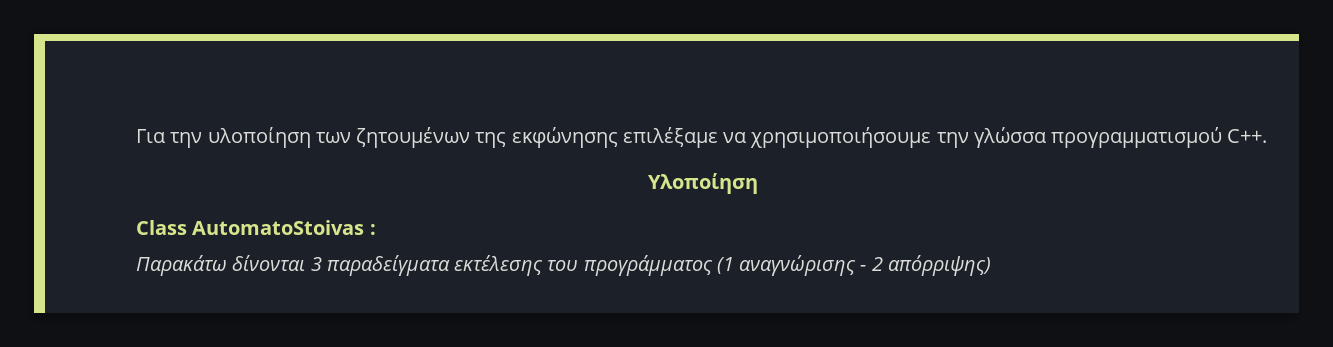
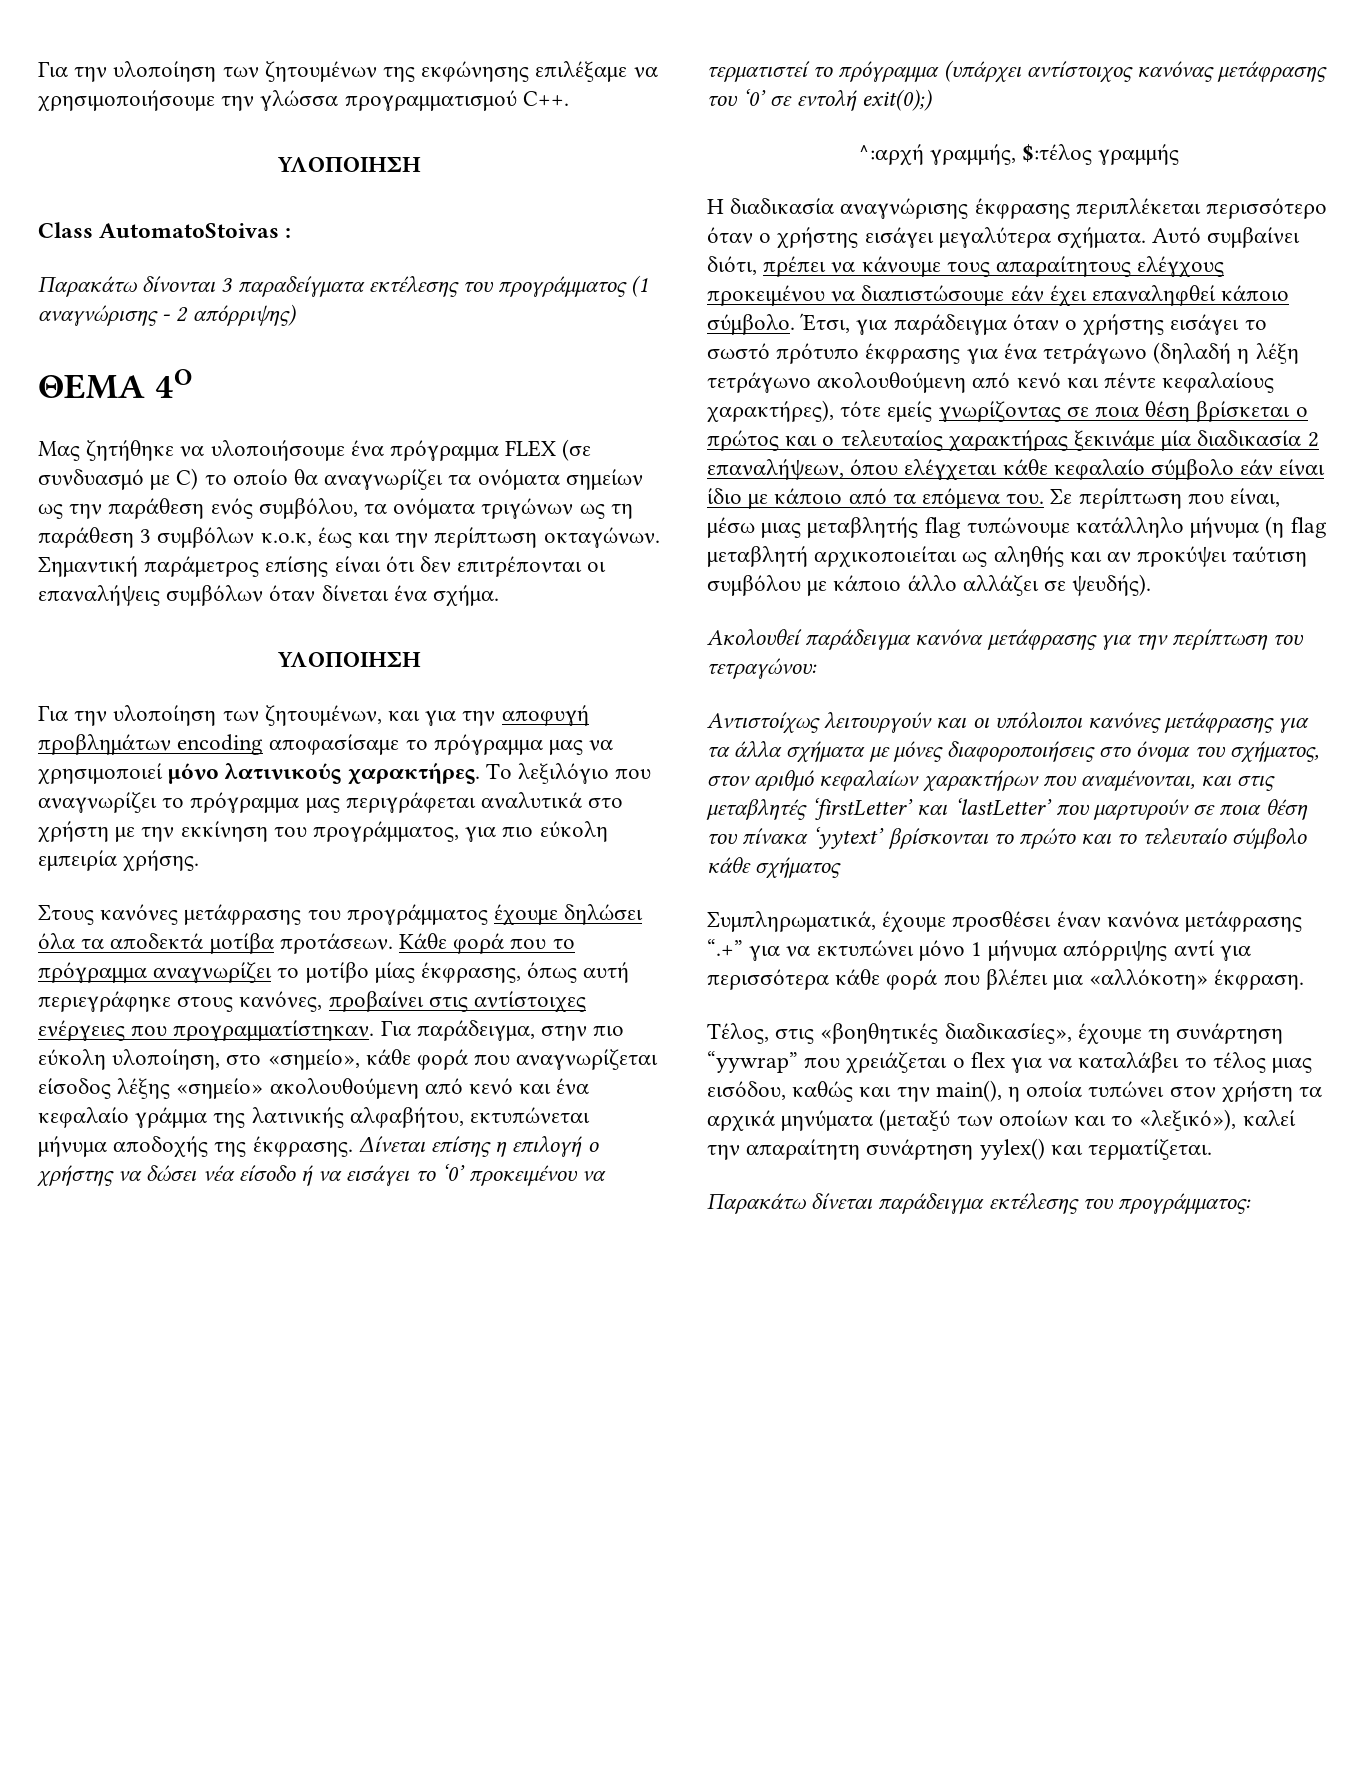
  Για την υλοποίηση των ζητουμένων της εκφώνησης επιλέξαμε να χρησιμοποιήσουμε την γλώσσα προγραμματισμού C++.
- Υλοποίηση
+ ΥΛΟΠΟΙΗΣΗ
+ ΘΕΜΑ 4Ο
+ Μας ζητήθηκε να υλοποιήσουμε ένα πρόγραμμα FLEX (σε συνδυασμό με C) το οποίο θα αναγνωρίζει τα ονόματα σημείων ως την παράθεση ενός συμβόλου, τα ονόματα τριγώνων ως τη παράθεση 3 συμβόλων κ.ο.κ, έως και την περίπτωση οκταγώνων. Σημαντική παράμετρος επίσης είναι ότι δεν επιτρέπονται οι επαναλήψεις συμβόλων όταν δίνεται ένα σχήμα.
+ ΥΛΟΠΟΙΗΣΗ
+ Για την υλοποίηση των ζητουμένων, και για την αποφυγή προβλημάτων encoding αποφασίσαμε το πρόγραμμα μας να χρησιμοποιεί μόνο λατινικούς χαρακτήρες. Το λεξιλόγιο που αναγνωρίζει το πρόγραμμα μας περιγράφεται αναλυτικά στο χρήστη με την εκκίνηση του προγράμματος, για πιο εύκολη εμπειρία χρήσης.
+ Στους κανόνες μετάφρασης του προγράμματος έχουμε δηλώσει όλα τα αποδεκτά μοτίβα προτάσεων. Κάθε φορά που το πρόγραμμα αναγνωρίζει το μοτίβο μίας έκφρασης, όπως αυτή περιεγράφηκε στους κανόνες, προβαίνει στις αντίστοιχες ενέργειες που προγραμματίστηκαν. Για παράδειγμα, στην πιο εύκολη υλοποίηση, στο «σημείο», κάθε φορά που αναγνωρίζεται είσοδος λέξης «σημείο» ακολουθούμενη από κενό και ένα κεφαλαίο γράμμα της λατινικής αλφαβήτου, εκτυπώνεται μήνυμα αποδοχής της έκφρασης. Δίνεται επίσης η επιλογή ο χρήστης να δώσει νέα είσοδο ή να εισάγει το ‘0’ προκειμένου να τερματιστεί το πρόγραμμα (υπάρχει αντίστοιχος κανόνας μετάφρασης του ‘0’ σε εντολή exit(0);)
+ ^:αρχή γραμμής, $:τέλος γραμμής
+ Η διαδικασία αναγνώρισης έκφρασης περιπλέκεται περισσότερο όταν ο χρήστης εισάγει μεγαλύτερα σχήματα. Αυτό συμβαίνει διότι, πρέπει να κάνουμε τους απαραίτητους ελέγχους προκειμένου να διαπιστώσουμε εάν έχει επαναληφθεί κάποιο σύμβολο. Έτσι, για παράδειγμα όταν ο χρήστης εισάγει το σωστό πρότυπο έκφρασης για ένα τετράγωνο (δηλαδή η λέξη τετράγωνο ακολουθούμενη από κενό και πέντε κεφαλαίους χαρακτήρες), τότε εμείς γνωρίζοντας σε ποια θέση βρίσκεται ο πρώτος και ο τελευταίος χαρακτήρας ξεκινάμε μία διαδικασία 2 επαναλήψεων, όπου ελέγχεται κάθε κεφαλαίο σύμβολο εάν είναι ίδιο με κάποιο από τα επόμενα του. Σε περίπτωση που είναι, μέσω μιας μεταβλητής flag τυπώνουμε κατάλληλο μήνυμα (η flag μεταβλητή αρχικοποιείται ως αληθής και αν προκύψει ταύτιση συμβόλου με κάποιο άλλο αλλάζει σε ψευδής).
+ Ακολουθεί παράδειγμα κανόνα μετάφρασης για την περίπτωση του τετραγώνου:
+ Αντιστοίχως λειτουργούν και οι υπόλοιποι κανόνες μετάφρασης για τα άλλα σχήματα με μόνες διαφοροποιήσεις στο όνομα του σχήματος, στον αριθμό κεφαλαίων χαρακτήρων που αναμένονται, και στις μεταβλητές ‘firstLetter’ και ‘lastLetter’ που μαρτυρούν σε ποια θέση του πίνακα ‘yytext’ βρίσκονται το πρώτο και το τελευταίο σύμβολο κάθε σχήματος
+ Συμπληρωματικά, έχουμε προσθέσει έναν κανόνα μετάφρασης “.+” για να εκτυπώνει μόνο 1 μήνυμα απόρριψης αντί για περισσότερα κάθε φορά που βλέπει μια «αλλόκοτη» έκφραση.
+ Τέλος, στις «βοηθητικές διαδικασίες», έχουμε τη συνάρτηση “yywrap” που χρειάζεται ο flex για να καταλάβει το τέλος μιας εισόδου, καθώς και την main(), η οποία τυπώνει στον χρήστη τα αρχικά μηνύματα (μεταξύ των οποίων και το «λεξικό»), καλεί την απαραίτητη συνάρτηση yylex() και τερματίζεται.
+ Παρακάτω δίνεται παράδειγμα εκτέλεσης του προγράμματος:

